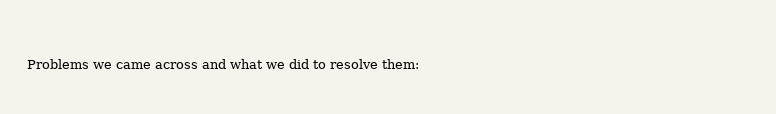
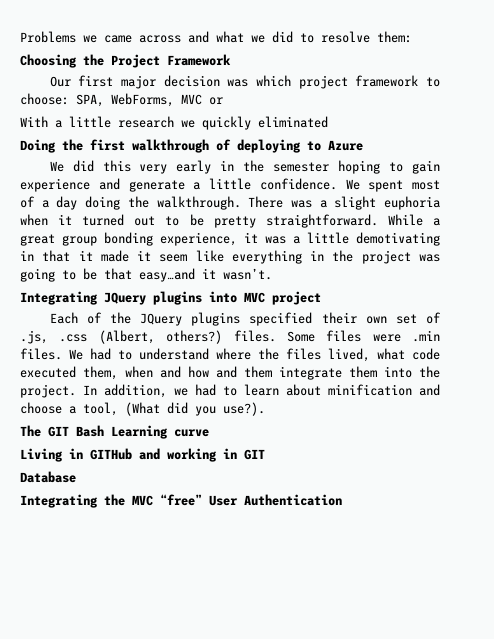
+ Choosing the Project Framework
+ Our first major decision was which project framework to choose: SPA, WebForms, MVC or
+ With a little research we quickly eliminated
+ Doing the first walkthrough of deploying to Azure
+ We did this very early in the semester hoping to gain experience and generate a little confidence. We spent most of a day doing the walkthrough. There was a slight euphoria when it turned out to be pretty straightforward. While a great group bonding experience, it was a little demotivating in that it made it seem like everything in the project was going to be that easy…and it wasn’t.
+ Integrating JQuery plugins into MVC project
+ Each of the JQuery plugins specified their own set of .js, .css (Albert, others?) files. Some files were .min files. We had to understand where the files lived, what code executed them, when and how and them integrate them into the project. In addition, we had to learn about minification and choose a tool, (What did you use?).
+ The GIT Bash Learning curve
+ Living in GITHub and working in GIT
+ Database
+ Integrating the MVC “free” User Authentication

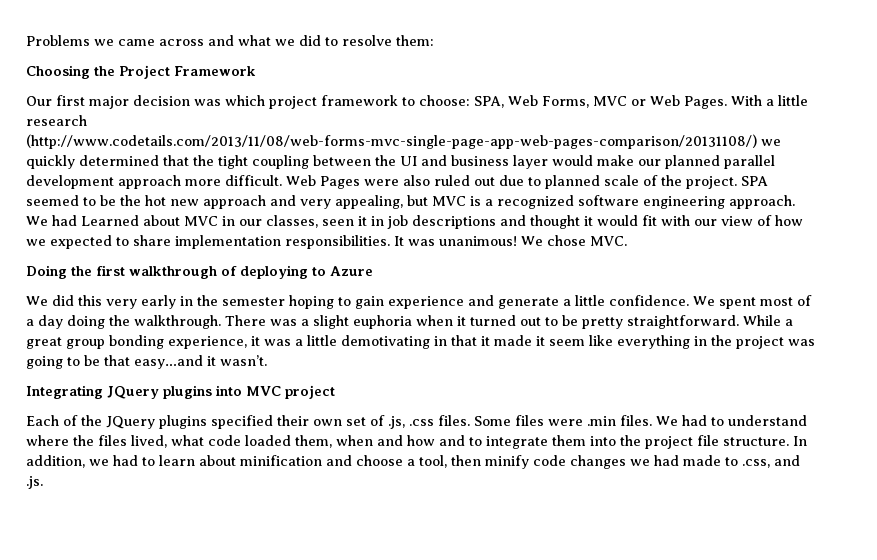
- Our first major decision was which project framework to choose: SPA, WebForms, MVC or
- With a little research we quickly eliminated
+ Our first major decision was which project framework to choose: SPA, Web Forms, MVC or Web Pages. With a little research (http://www.codetails.com/2013/11/08/web-forms-mvc-single-page-app-web-pages-comparison/20131108/) we quickly determined that the tight coupling between the UI and business layer would make our planned parallel development approach more difficult. Web Pages were also ruled out due to planned scale of the project. SPA seemed to be the hot new approach and very appealing, but MVC is a recognized software engineering approach. We had Learned about MVC in our classes, seen it in job descriptions and thought it would fit with our view of how we expected to share implementation responsibilities. It was unanimous! We chose MVC.
- Each of the JQuery plugins specified their own set of .js, .css (Albert, others?) files.
+ Each of the JQuery plugins specified their own set of .js, .css files.
- We had to understand where the files lived, what code executed them, when and how and them integrate them into the project.
+ We had to understand where the files lived, what code loaded them, when and how and to integrate them into the project file structure.
- In addition, we had to learn about minification and choose a tool, (What did you use?).
- The GIT Bash Learning curve
- Living in GITHub and working in GIT
- Database
- Integrating the MVC “free” User Authentication
+ In addition, we had to learn about minification and choose a tool, then minify code changes we had made to .css, and .js.

